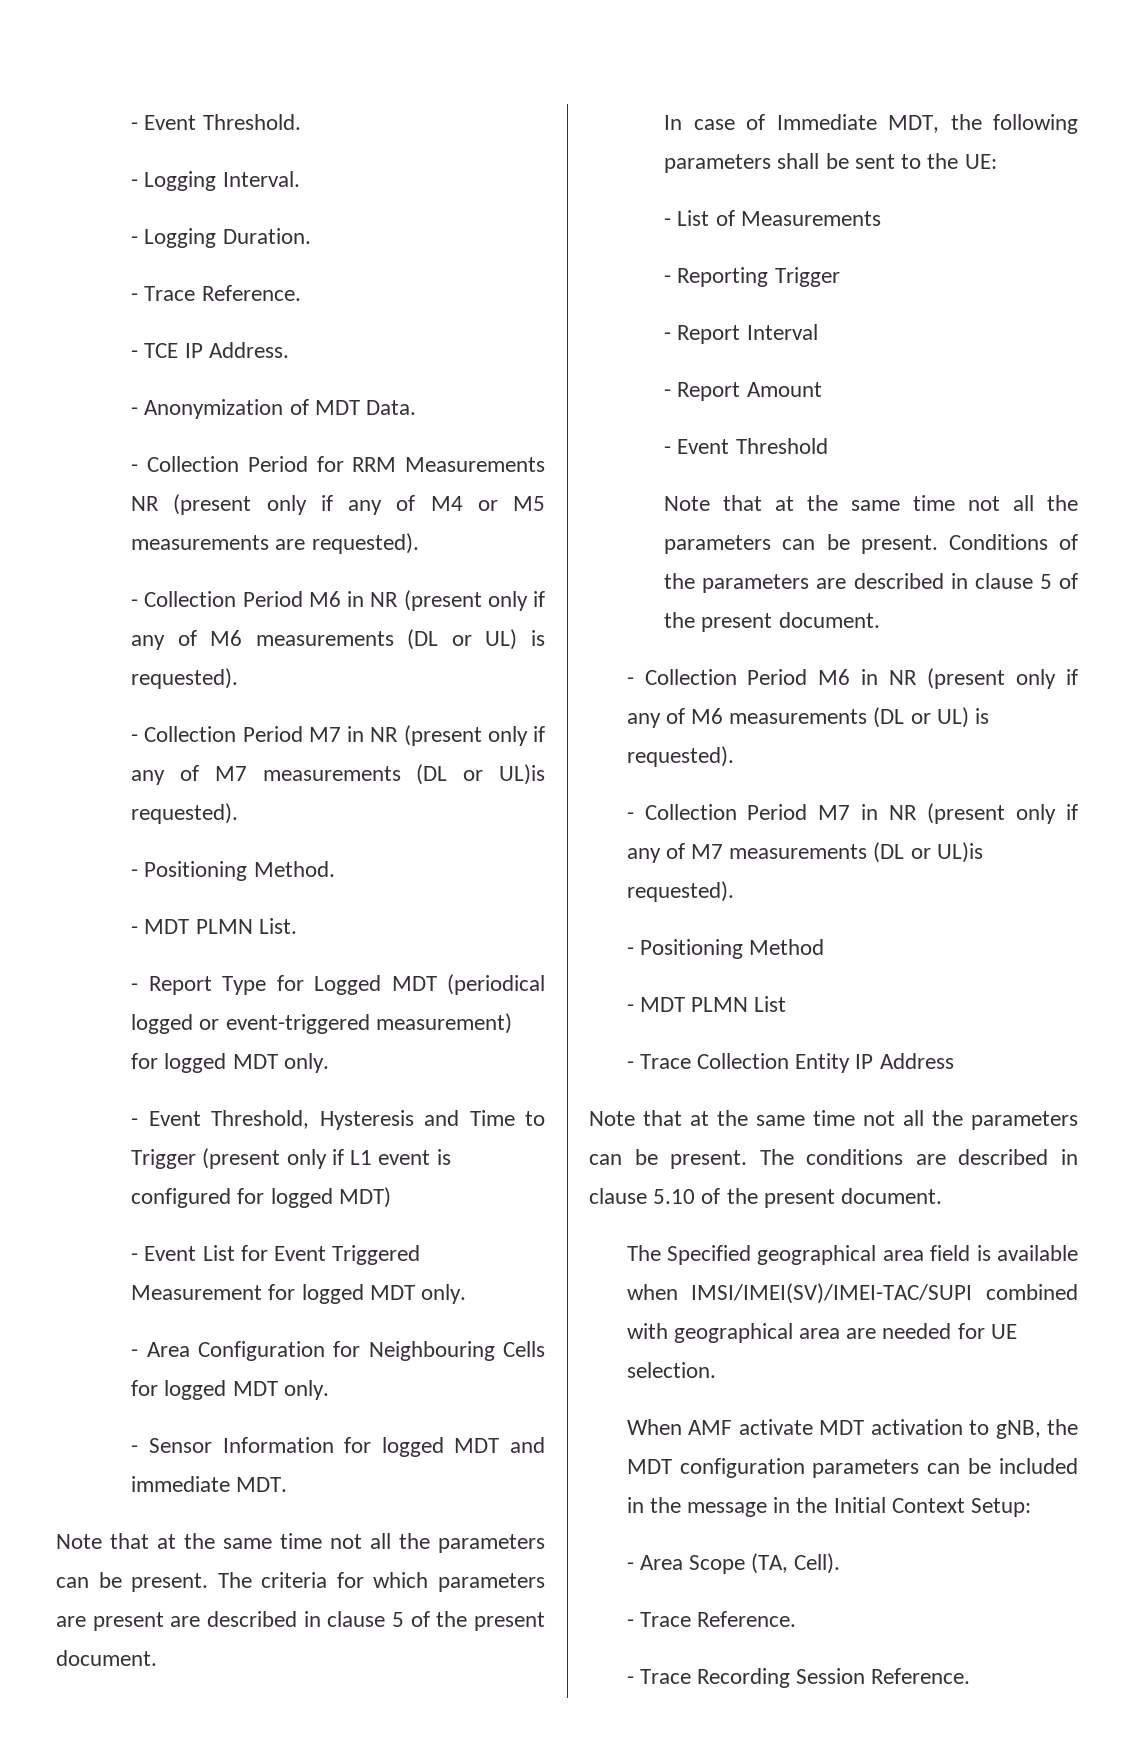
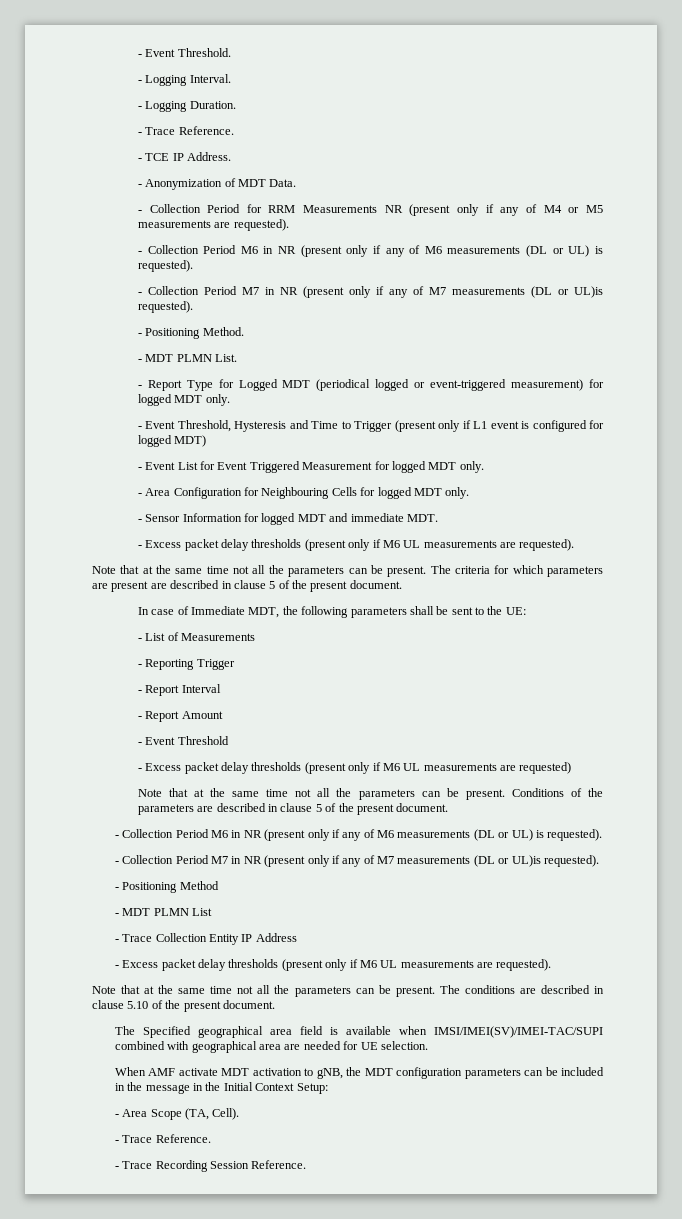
  - Sensor Information for logged MDT and immediate MDT.
+ - Excess packet delay thresholds (present only if M6 UL measurements are requested).
+ - Excess packet delay thresholds (present only if M6 UL measurements are requested)
  - Trace Collection Entity IP Address
+ - Excess packet delay thresholds (present only if M6 UL measurements are requested).

